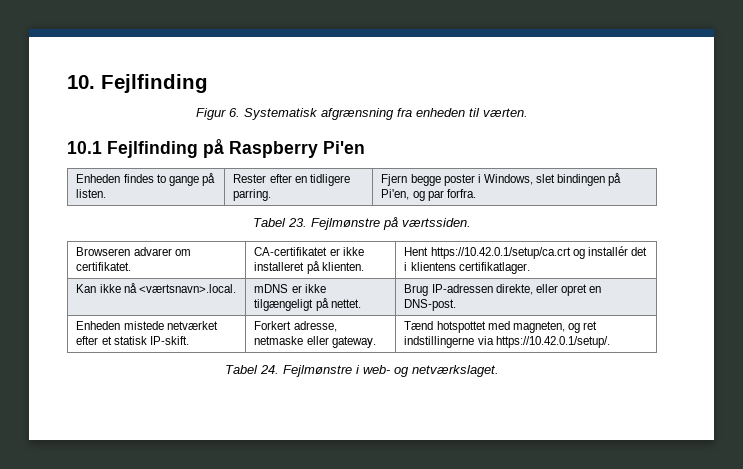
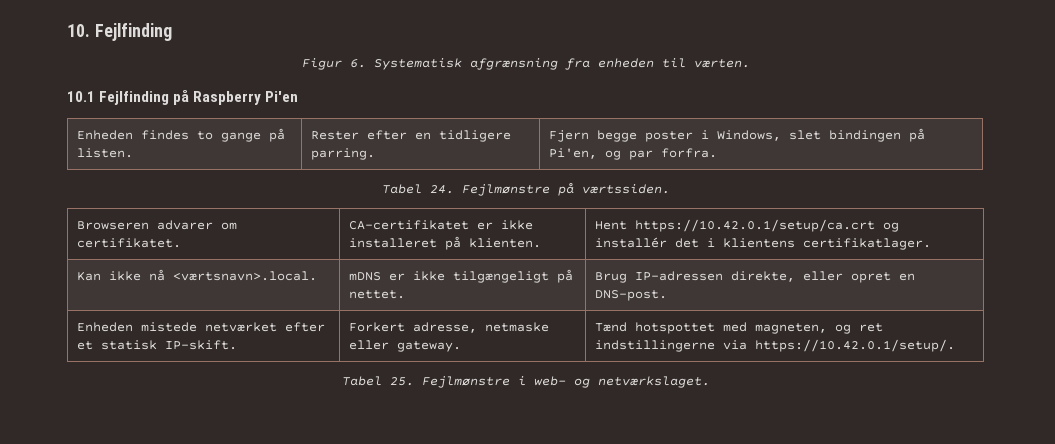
- Tabel 23. Fejlmønstre på værtssiden.
+ Tabel 24. Fejlmønstre på værtssiden.
- Tabel 24. Fejlmønstre i web- og netværkslaget.
+ Tabel 25. Fejlmønstre i web- og netværkslaget.

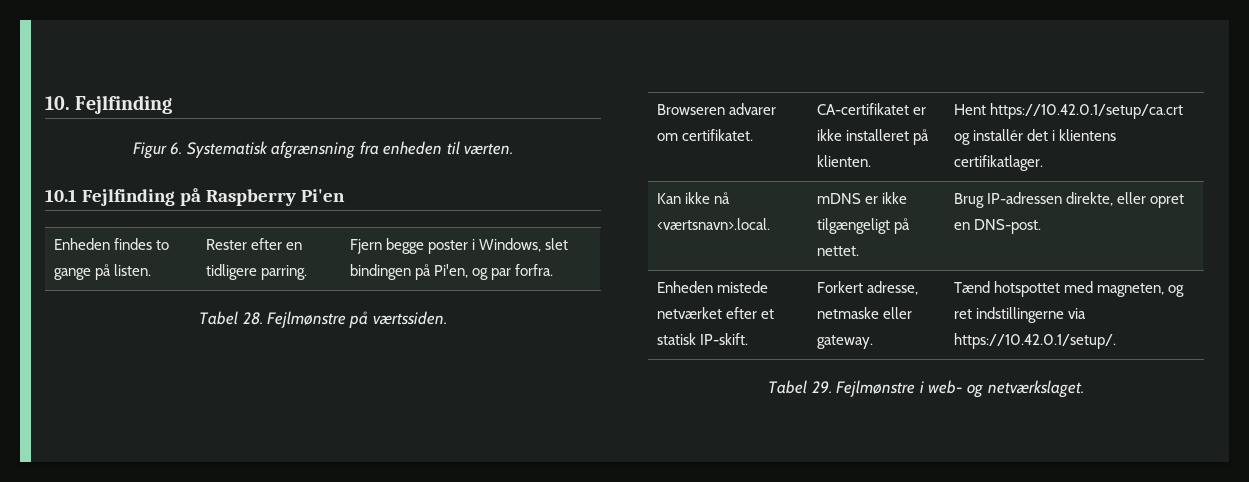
- Tabel 24. Fejlmønstre på værtssiden.
+ Tabel 28. Fejlmønstre på værtssiden.
- Tabel 25. Fejlmønstre i web- og netværkslaget.
+ Tabel 29. Fejlmønstre i web- og netværkslaget.

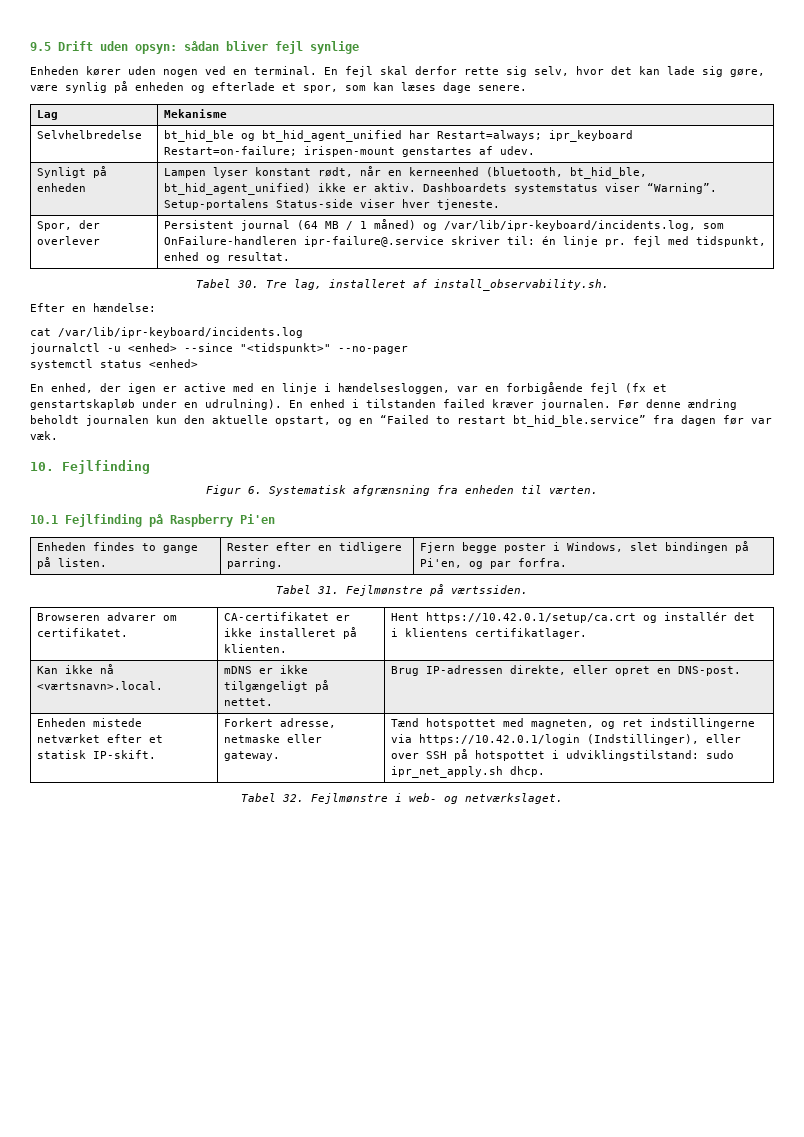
+ 9.5 Drift uden opsyn: sådan bliver fejl synlige
+ Enheden kører uden nogen ved en terminal. En fejl skal derfor rette sig selv, hvor det kan lade sig gøre, være synlig på enheden og efterlade et spor, som kan læses dage senere.
+ Lag | Mekanisme
+ Selvhelbredelse | bt_hid_ble og bt_hid_agent_unified har Restart=always; ipr_keyboard Restart=on-failure; irispen-mount genstartes af udev.
+ Synligt på enheden | Lampen lyser konstant rødt, når en kerneenhed (bluetooth, bt_hid_ble, bt_hid_agent_unified) ikke er aktiv. Dashboardets systemstatus viser “Warning”. Setup-portalens Status-side viser hver tjeneste.
+ Spor, der overlever | Persistent journal (64 MB / 1 måned) og /var/lib/ipr-keyboard/incidents.log, som OnFailure-handleren ipr-failure@.service skriver til: én linje pr. fejl med tidspunkt, enhed og resultat.
+ Tabel 30. Tre lag, installeret af install_observability.sh.
+ Efter en hændelse:
+ cat /var/lib/ipr-keyboard/incidents.log
+ journalctl -u <enhed> --since "<tidspunkt>" --no-pager
+ systemctl status <enhed>
+ En enhed, der igen er active med en linje i hændelsesloggen, var en forbigående fejl (fx et genstartskapløb under en udrulning). En enhed i tilstanden failed kræver journalen. Før denne ændring beholdt journalen kun den aktuelle opstart, og en “Failed to restart bt_hid_ble.service” fra dagen før var væk.
- Tabel 28. Fejlmønstre på værtssiden.
+ Tabel 31. Fejlmønstre på værtssiden.
- Enheden mistede netværket efter et statisk IP-skift. | Forkert adresse, netmaske eller gateway. | Tænd hotspottet med magneten, og ret indstillingerne via https://10.42.0.1/setup/.
- Tabel 29. Fejlmønstre i web- og netværkslaget.
+ Enheden mistede netværket efter et statisk IP-skift. | Forkert adresse, netmaske eller gateway. | Tænd hotspottet med magneten, og ret indstillingerne via https://10.42.0.1/login (Indstillinger), eller over SSH på hotspottet i udviklingstilstand: sudo ipr_net_apply.sh dhcp.
+ Tabel 32. Fejlmønstre i web- og netværkslaget.

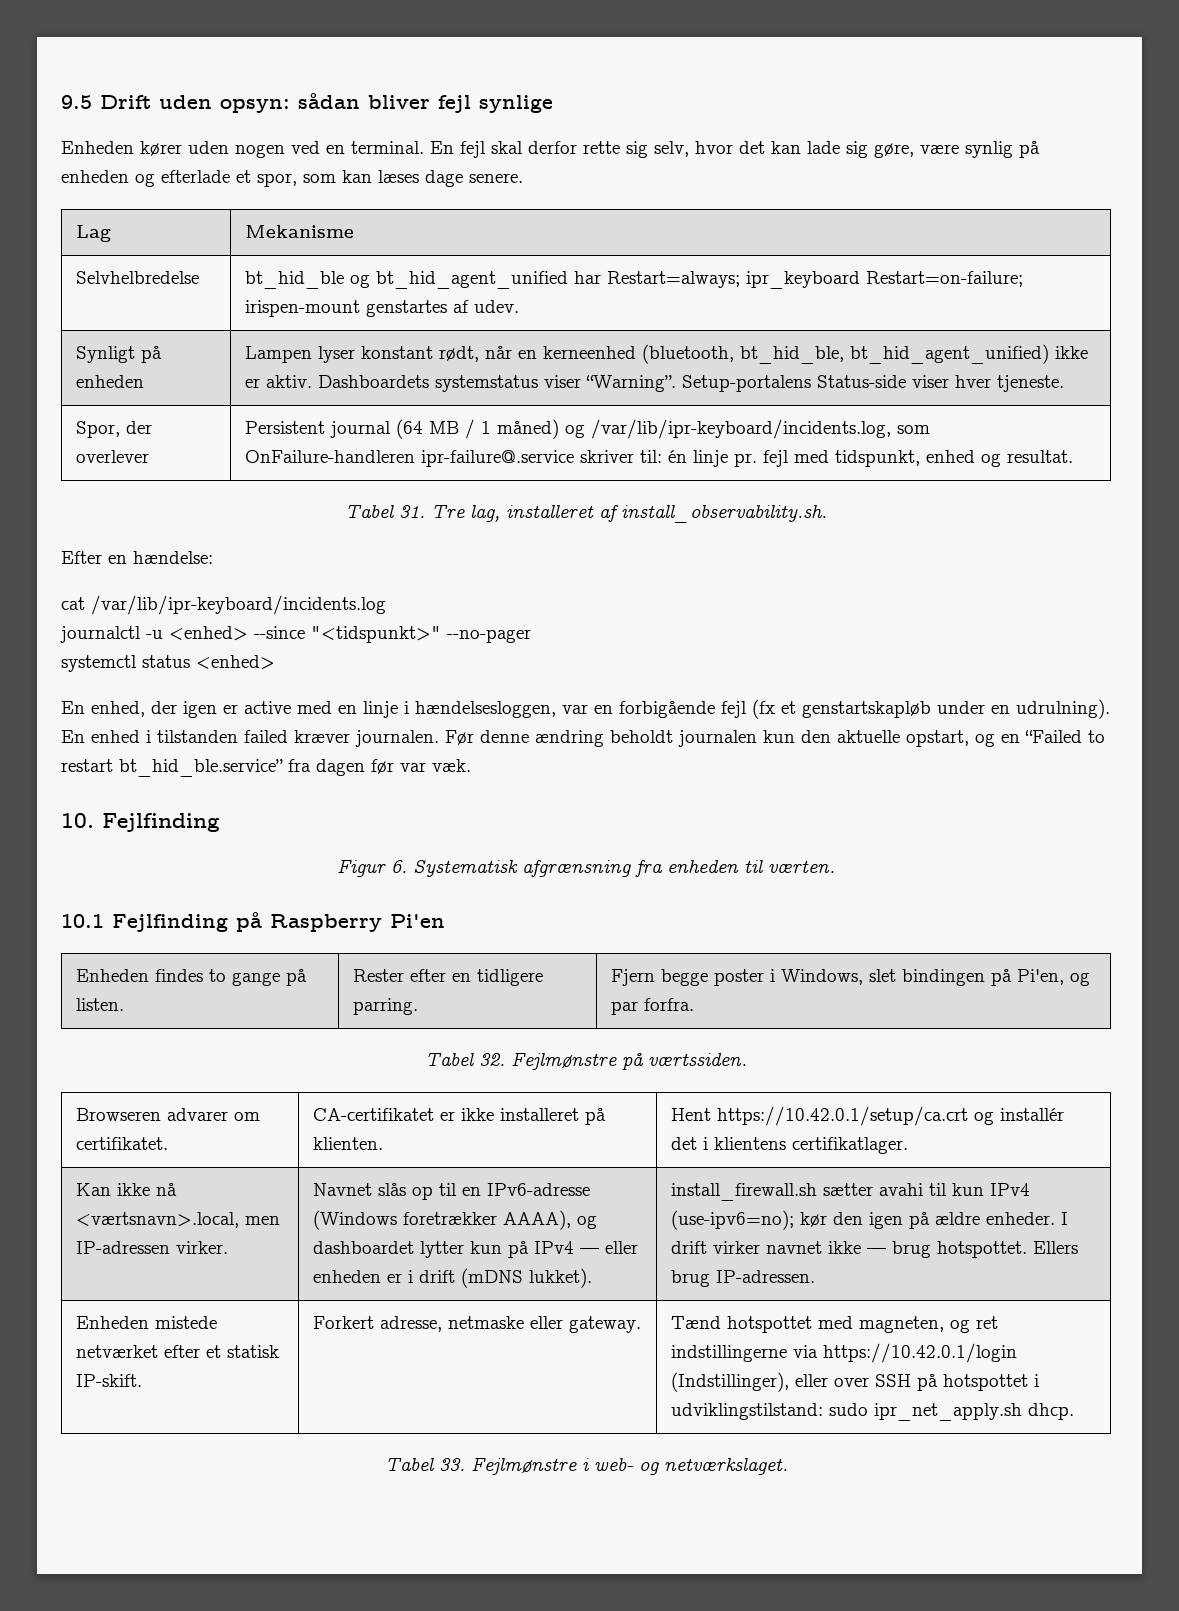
- Tabel 30. Tre lag, installeret af install_observability.sh.
+ Tabel 31. Tre lag, installeret af install_observability.sh.
- Tabel 31. Fejlmønstre på værtssiden.
+ Tabel 32. Fejlmønstre på værtssiden.
- Kan ikke nå <værtsnavn>.local. | mDNS er ikke tilgængeligt på nettet. | Brug IP-adressen direkte, eller opret en DNS-post.
+ Kan ikke nå <værtsnavn>.local, men IP-adressen virker. | Navnet slås op til en IPv6-adresse (Windows foretrækker AAAA), og dashboardet lytter kun på IPv4 — eller enheden er i drift (mDNS lukket). | install_firewall.sh sætter avahi til kun IPv4 (use-ipv6=no); kør den igen på ældre enheder. I drift virker navnet ikke — brug hotspottet. Ellers brug IP-adressen.
- Tabel 32. Fejlmønstre i web- og netværkslaget.
+ Tabel 33. Fejlmønstre i web- og netværkslaget.

